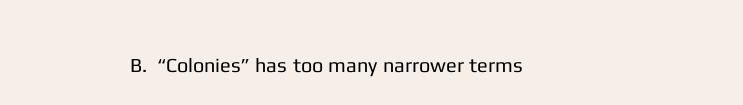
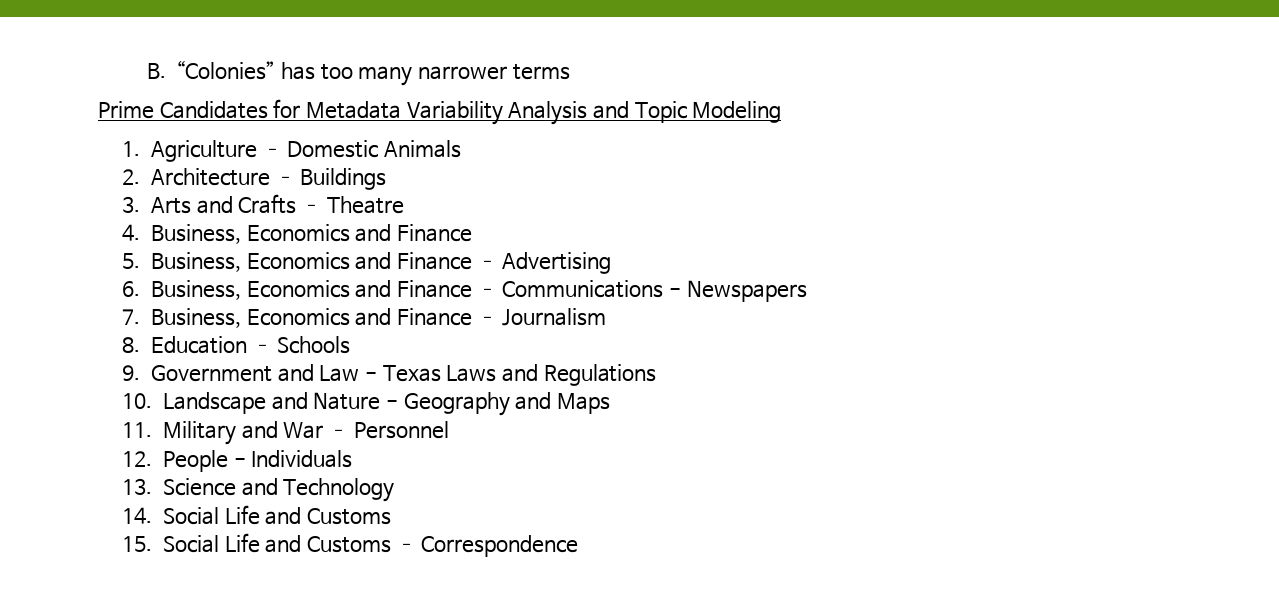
+ Prime Candidates for Metadata Variability Analysis and Topic Modeling
+ 1. Agriculture – Domestic Animals
+ 2. Architecture – Buildings
+ 3. Arts and Crafts – Theatre
+ 4. Business, Economics and Finance
+ 5. Business, Economics and Finance – Advertising
+ 6. Business, Economics and Finance – Communications - Newspapers
+ 7. Business, Economics and Finance – Journalism
+ 8. Education – Schools
+ 9. Government and Law - Texas Laws and Regulations
+ 10. Landscape and Nature - Geography and Maps
+ 11. Military and War – Personnel
+ 12. People - Individuals
+ 13. Science and Technology
+ 14. Social Life and Customs
+ 15. Social Life and Customs – Correspondence

